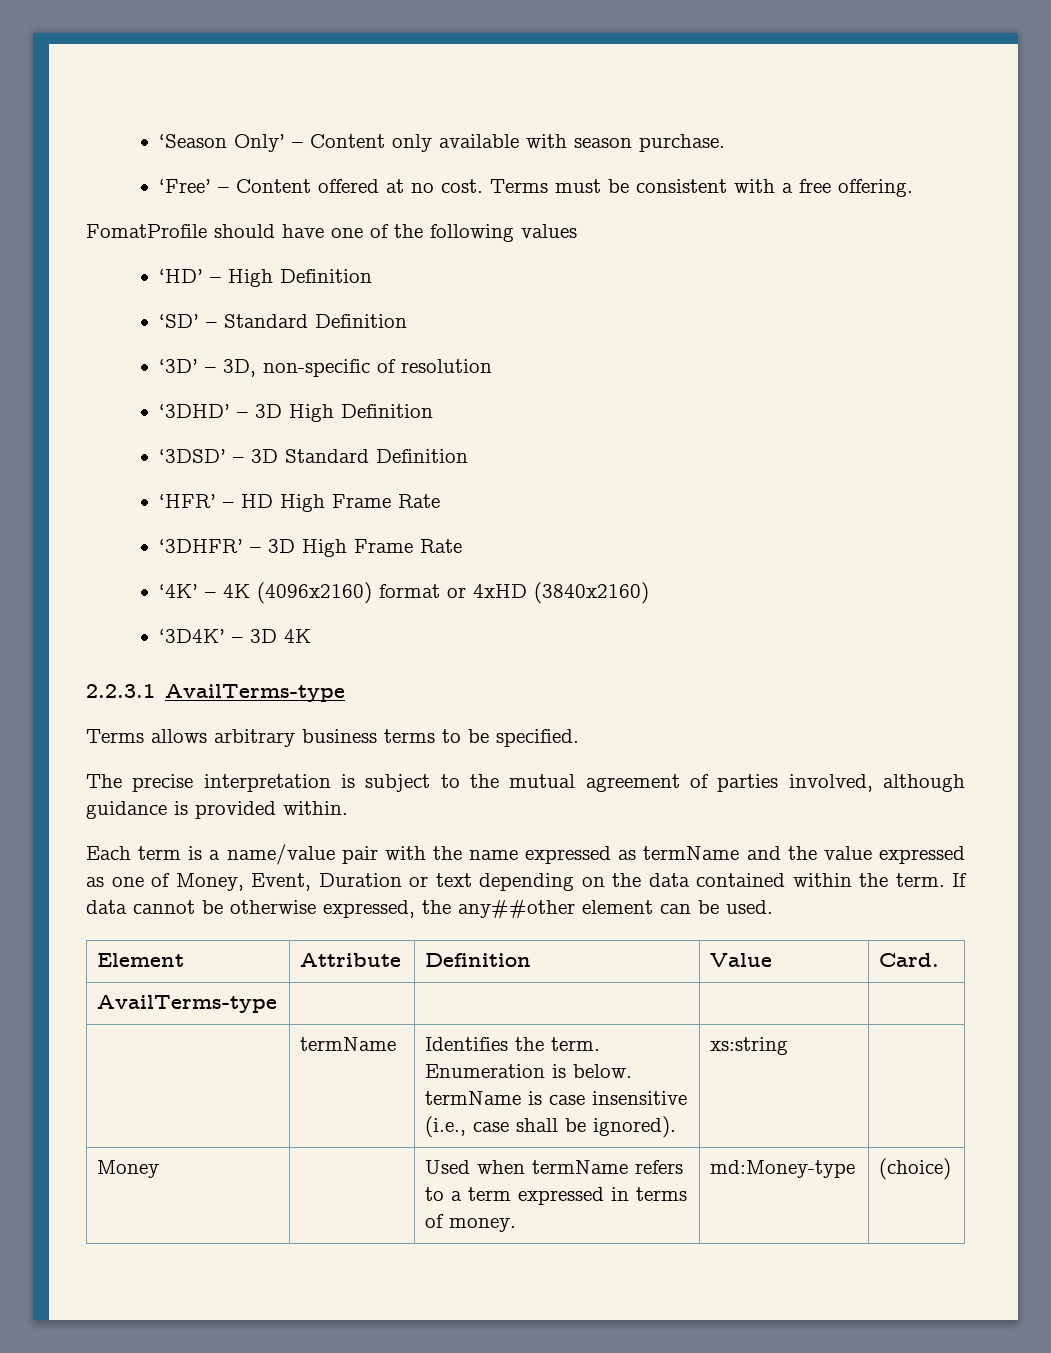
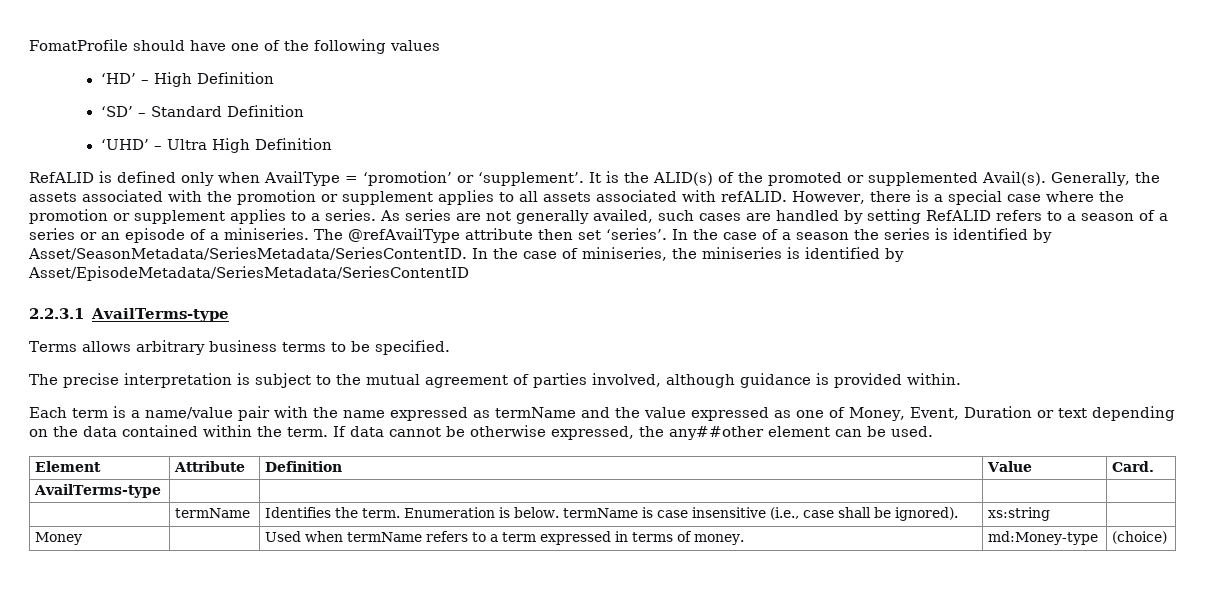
- ‘Season Only’ – Content only available with season purchase.
- ‘Free’ – Content offered at no cost. Terms must be consistent with a free offering.
- ‘3D’ – 3D, non-specific of resolution
- ‘3DHD’ – 3D High Definition
- ‘3DSD’ – 3D Standard Definition
- ‘HFR’ – HD High Frame Rate
- ‘3DHFR’ – 3D High Frame Rate
- ‘4K’ – 4K (4096x2160) format or 4xHD (3840x2160)
- ‘3D4K’ – 3D 4K
+ ‘UHD’ – Ultra High Definition
+ RefALID is defined only when AvailType = ‘promotion’ or ‘supplement’. It is the ALID(s) of the promoted or supplemented Avail(s). Generally, the assets associated with the promotion or supplement applies to all assets associated with refALID. However, there is a special case where the promotion or supplement applies to a series. As series are not generally availed, such cases are handled by setting RefALID refers to a season of a series or an episode of a miniseries. The @refAvailType attribute then set ‘series’. In the case of a season the series is identified by Asset/SeasonMetadata/SeriesMetadata/SeriesContentID. In the case of miniseries, the miniseries is identified by Asset/EpisodeMetadata/SeriesMetadata/SeriesContentID

